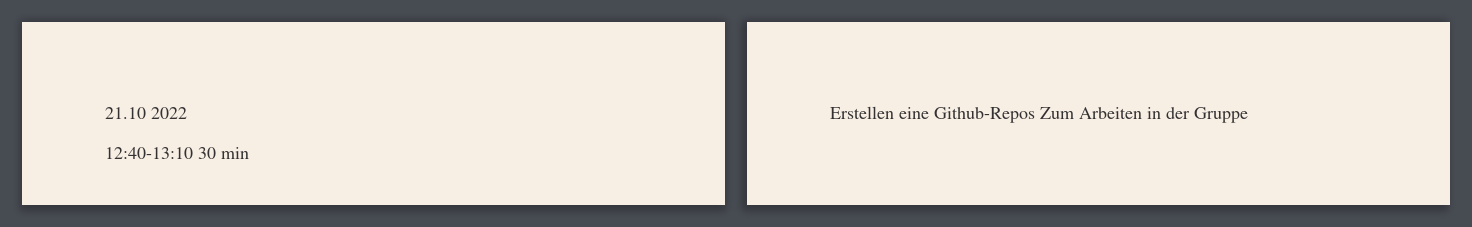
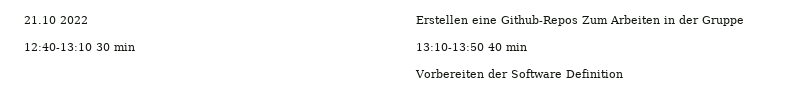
+ 13:10-13:50 40 min
+ Vorbereiten der Software Definition

